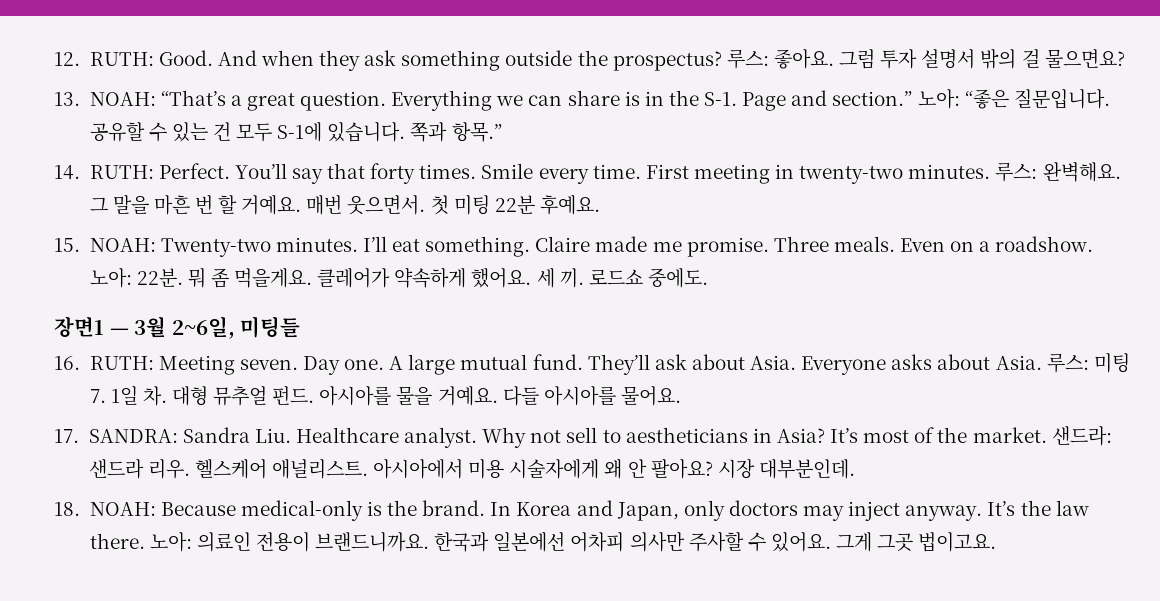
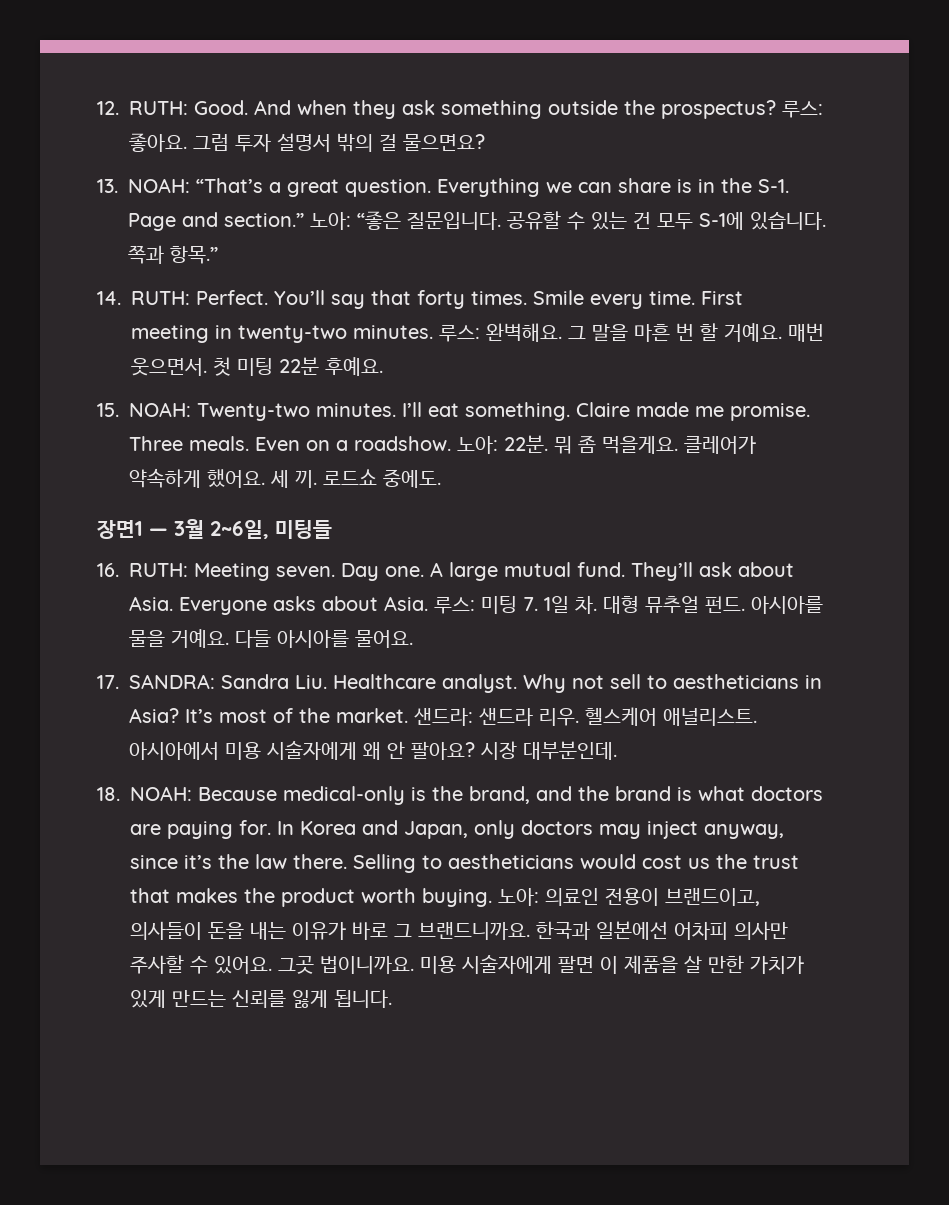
- 18. NOAH: Because medical-only is the brand.
+ 18. NOAH: Because medical-only is the brand, and the brand is what doctors are paying for.
- In Korea and Japan, only doctors may inject anyway. It’s the law there. 노아: 의료인 전용이 브랜드니까요.
+ In Korea and Japan, only doctors may inject anyway, since it’s the law there. Selling to aestheticians would cost us the trust that makes the product worth buying. 노아: 의료인 전용이 브랜드이고, 의사들이 돈을 내는 이유가 바로 그 브랜드니까요.
- 그게 그곳 법이고요.
+ 그곳 법이니까요. 미용 시술자에게 팔면 이 제품을 살 만한 가치가 있게 만드는 신뢰를 잃게 됩니다.

